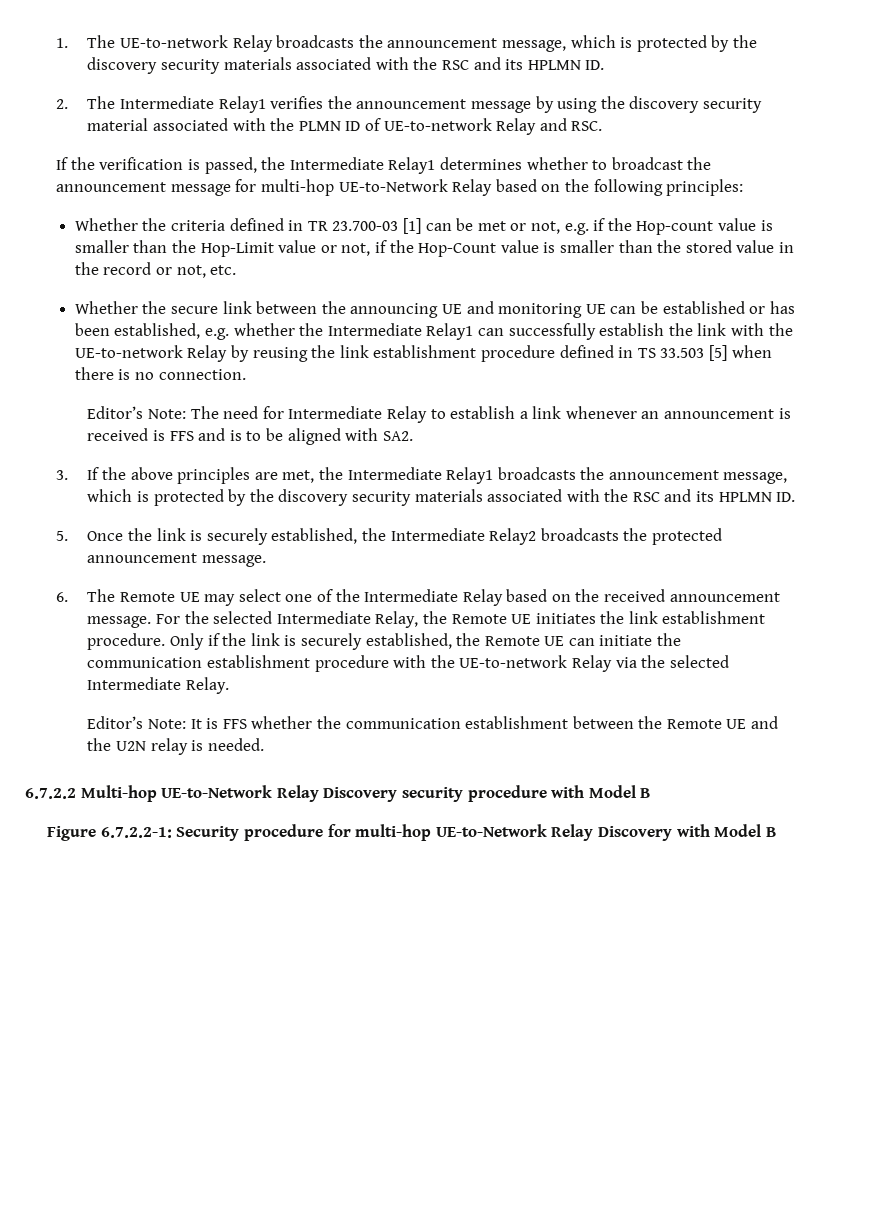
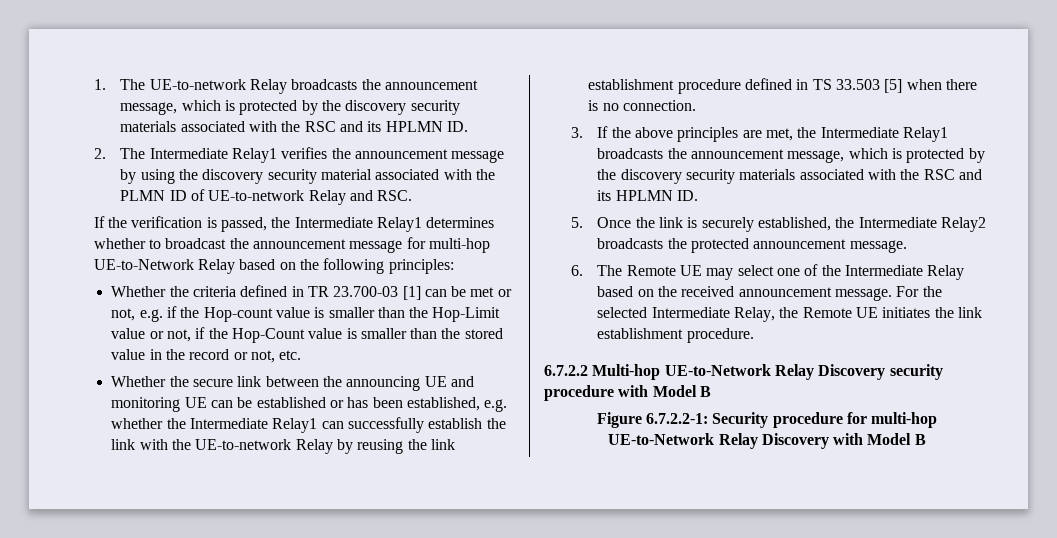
- Editor’s Note: The need for Intermediate Relay to establish a link whenever an announcement is received is FFS and is to be aligned with SA2.
- Only if the link is securely established, the Remote UE can initiate the communication establishment procedure with the UE-to-network Relay via the selected Intermediate Relay.
- Editor’s Note: It is FFS whether the communication establishment between the Remote UE and the U2N relay is needed.

